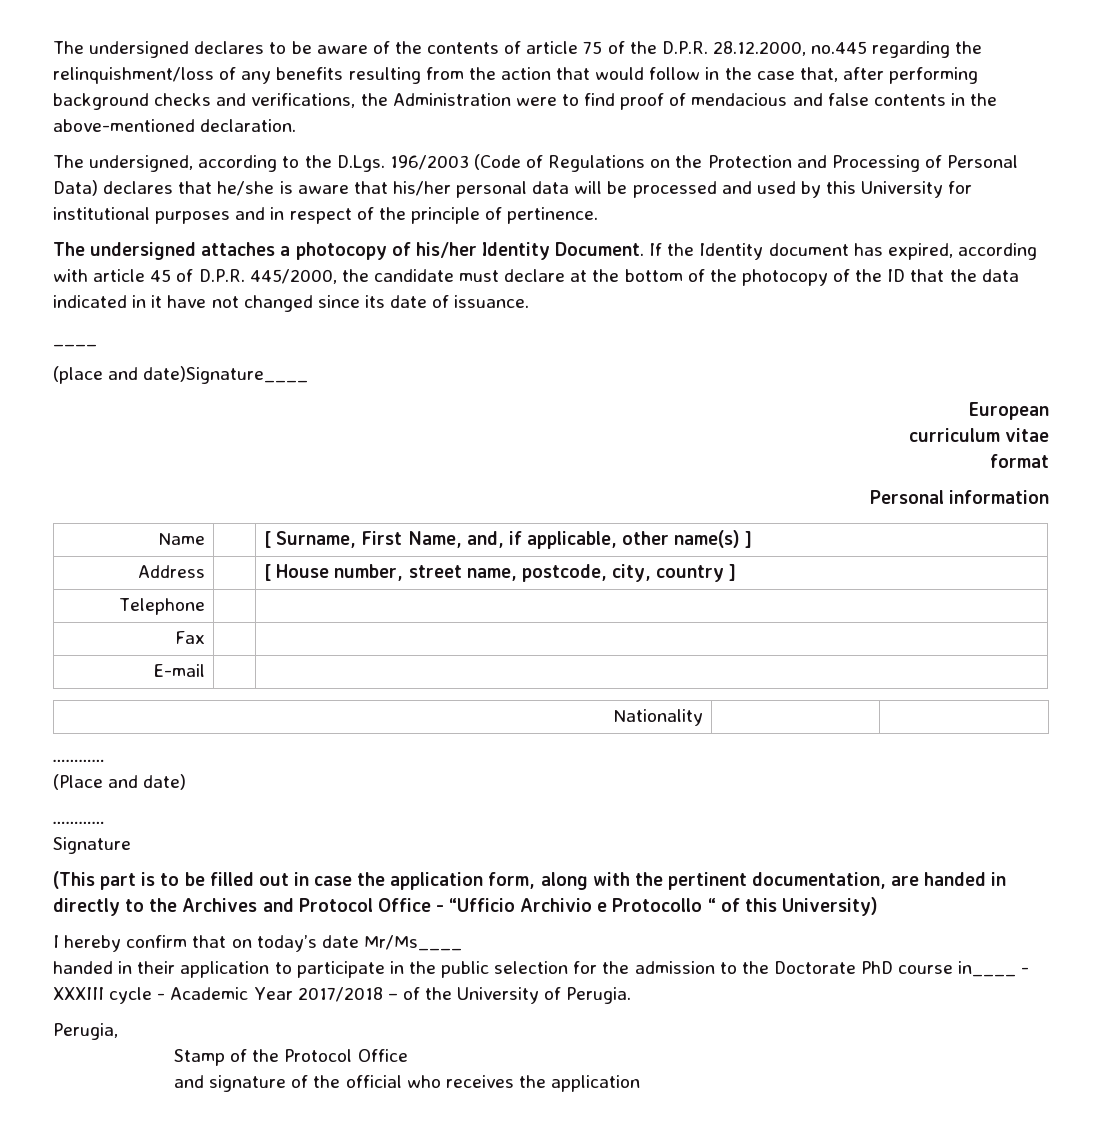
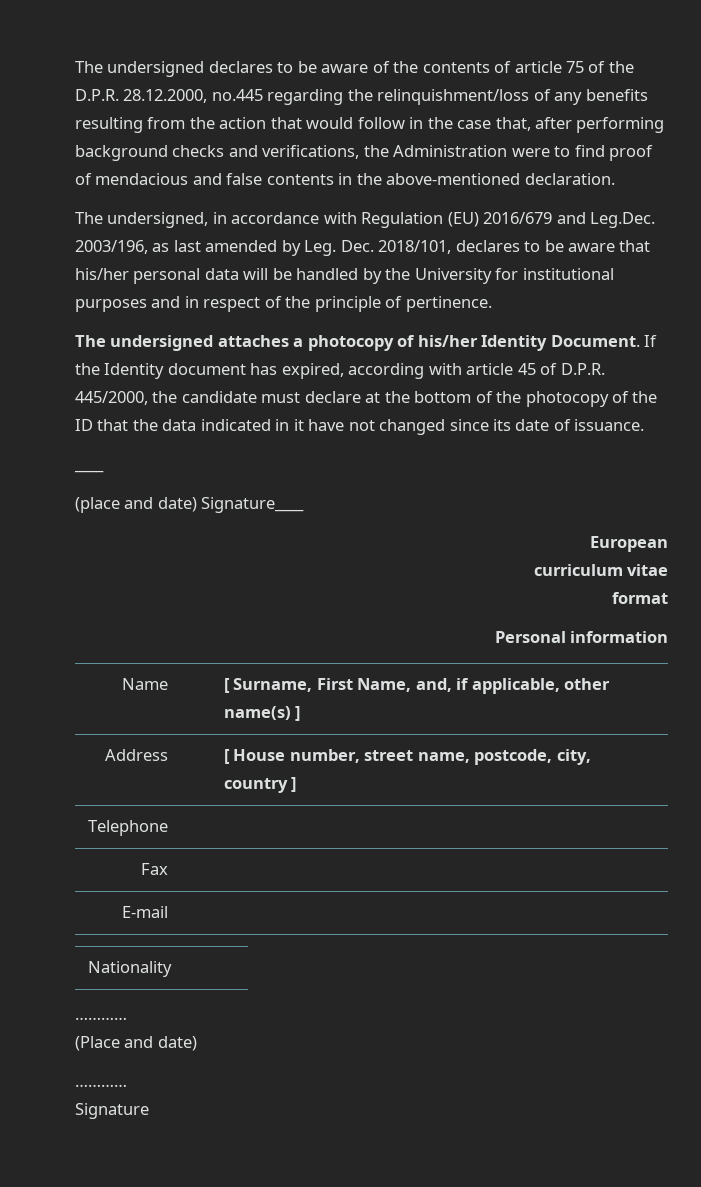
- The undersigned, according to the D.Lgs. 196/2003 (Code of Regulations on the Protection and Processing of Personal Data) declares that he/she is aware that his/her personal data will be processed and used by this University for institutional purposes and in respect of the principle of pertinence.
+ The undersigned, in accordance with Regulation (EU) 2016/679 and Leg.Dec. 2003/196, as last amended by Leg. Dec. 2018/101, declares to be aware that his/her personal data will be handled by the University for institutional purposes and in respect of the principle of pertinence.
- (place and date)Signature____
+ (place and date) Signature____
- (This part is to be filled out in case the application form, along with the pertinent documentation, are handed in directly to the Archives and Protocol Office - “Ufficio Archivio e Protocollo “ of this University)
- I hereby confirm that on today’s date Mr/Ms____
- handed in their application to participate in the public selection for the admission to the Doctorate PhD course in____ - XXXIII cycle - Academic Year 2017/2018 – of the University of Perugia.
- Perugia,
- Stamp of the Protocol Office
- and signature of the official who receives the application

